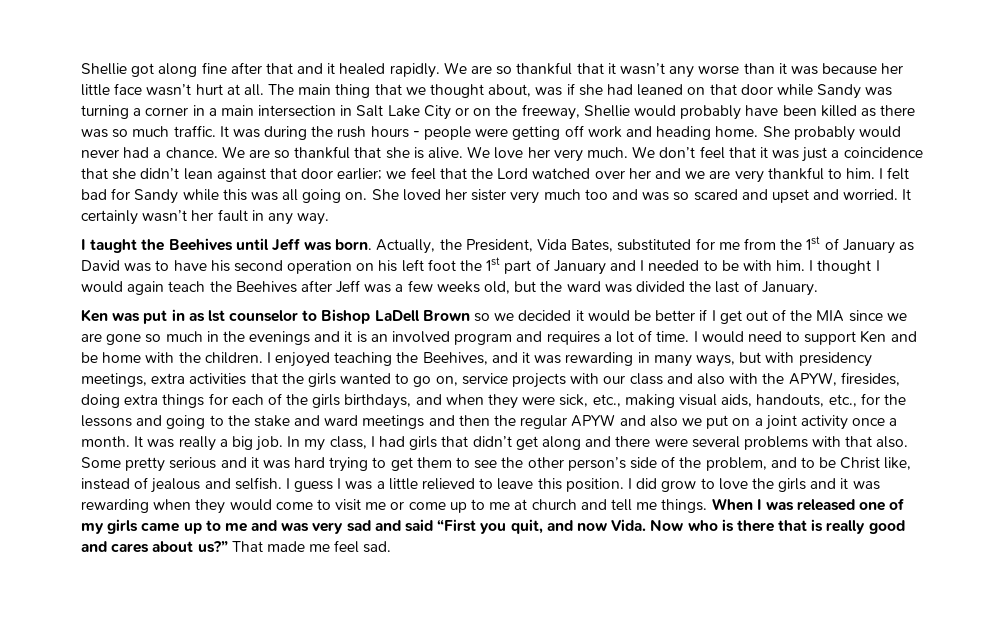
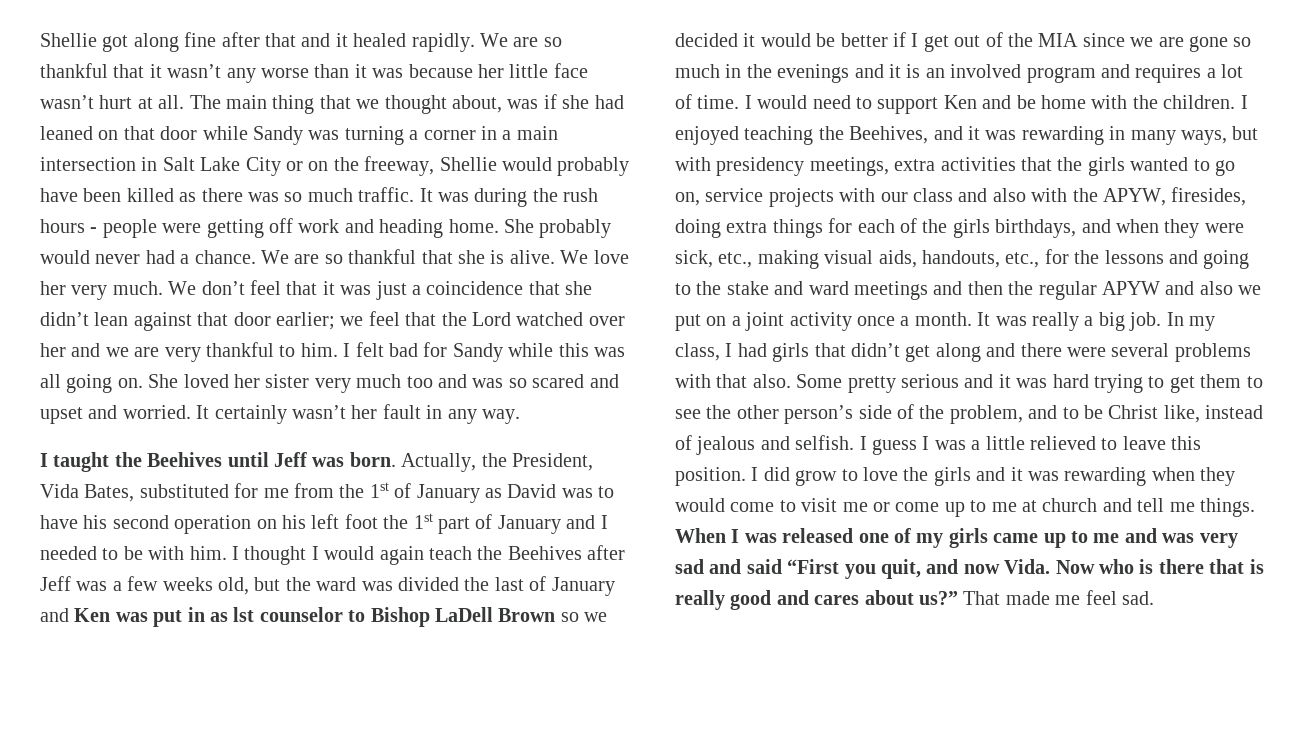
- I thought I would again teach the Beehives after Jeff was a few weeks old, but the ward was divided the last of January.
- Ken was put in as lst counselor to Bishop LaDell Brown so we decided it would be better if I get out of the MIA since we are gone so much in the evenings and it is an involved program and requires a lot of time.
+ I thought I would again teach the Beehives after Jeff was a few weeks old, but the ward was divided the last of January and Ken was put in as lst counselor to Bishop LaDell Brown so we decided it would be better if I get out of the MIA since we are gone so much in the evenings and it is an involved program and requires a lot of time.

